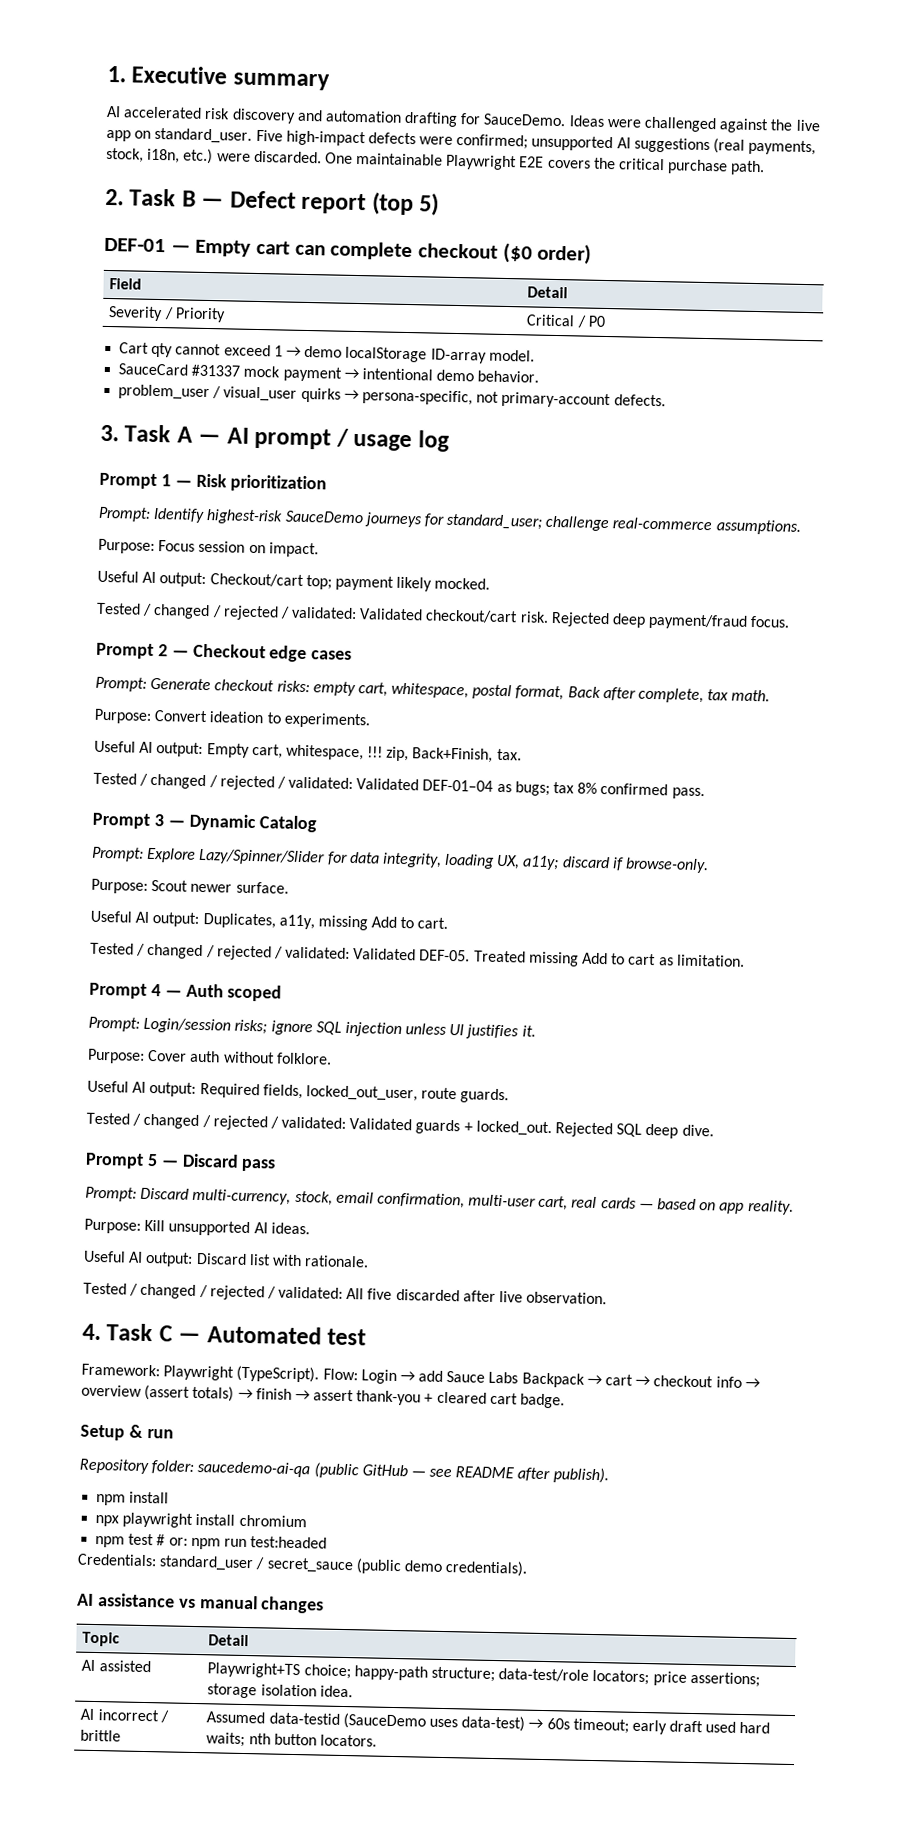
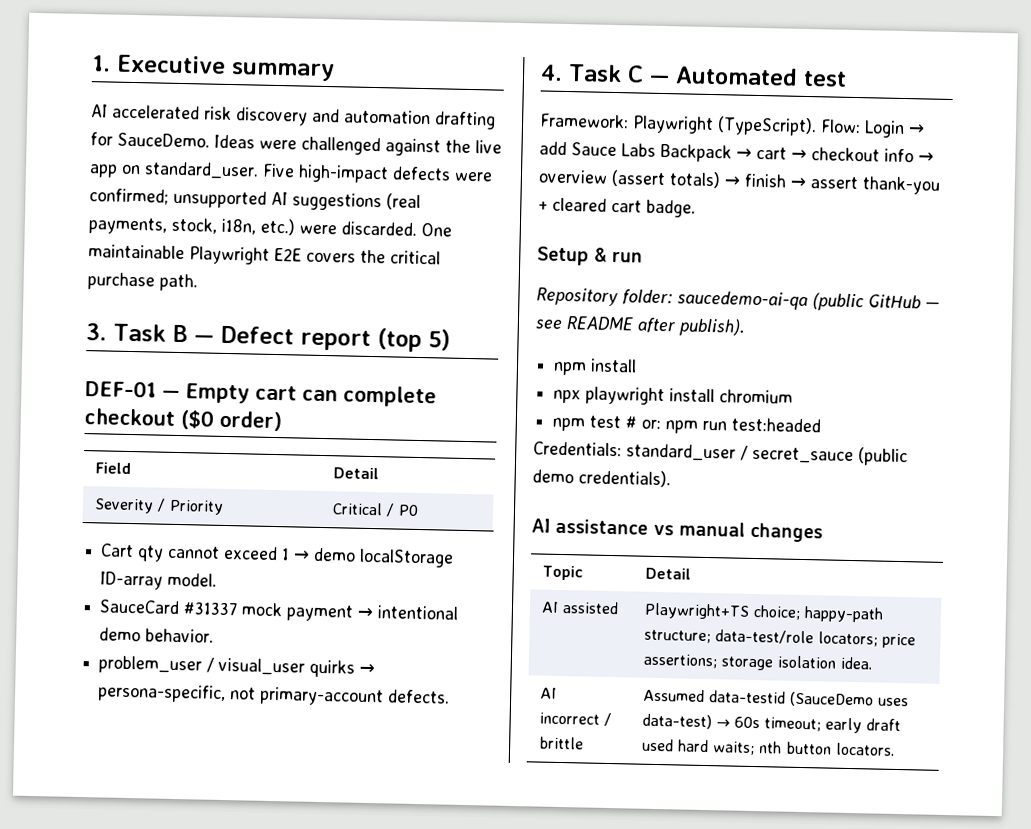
- 2. Task B — Defect report (top 5)
+ 3. Task B — Defect report (top 5)
- 3. Task A — AI prompt / usage log
- Prompt 1 — Risk prioritization
- Prompt: Identify highest-risk SauceDemo journeys for standard_user; challenge real-commerce assumptions.
- Purpose: Focus session on impact.
- Useful AI output: Checkout/cart top; payment likely mocked.
- Tested / changed / rejected / validated: Validated checkout/cart risk. Rejected deep payment/fraud focus.
- Prompt 2 — Checkout edge cases
- Prompt: Generate checkout risks: empty cart, whitespace, postal format, Back after complete, tax math.
- Purpose: Convert ideation to experiments.
- Useful AI output: Empty cart, whitespace, !!! zip, Back+Finish, tax.
- Tested / changed / rejected / validated: Validated DEF-01–04 as bugs; tax 8% confirmed pass.
- Prompt 3 — Dynamic Catalog
- Prompt: Explore Lazy/Spinner/Slider for data integrity, loading UX, a11y; discard if browse-only.
- Purpose: Scout newer surface.
- Useful AI output: Duplicates, a11y, missing Add to cart.
- Tested / changed / rejected / validated: Validated DEF-05. Treated missing Add to cart as limitation.
- Prompt 4 — Auth scoped
- Prompt: Login/session risks; ignore SQL injection unless UI justifies it.
- Purpose: Cover auth without folklore.
- Useful AI output: Required fields, locked_out_user, route guards.
- Tested / changed / rejected / validated: Validated guards + locked_out. Rejected SQL deep dive.
- Prompt 5 — Discard pass
- Prompt: Discard multi-currency, stock, email confirmation, multi-user cart, real cards — based on app reality.
- Purpose: Kill unsupported AI ideas.
- Useful AI output: Discard list with rationale.
- Tested / changed / rejected / validated: All five discarded after live observation.

